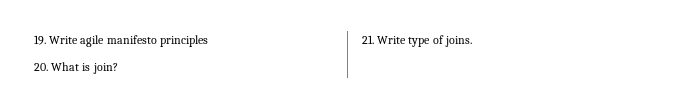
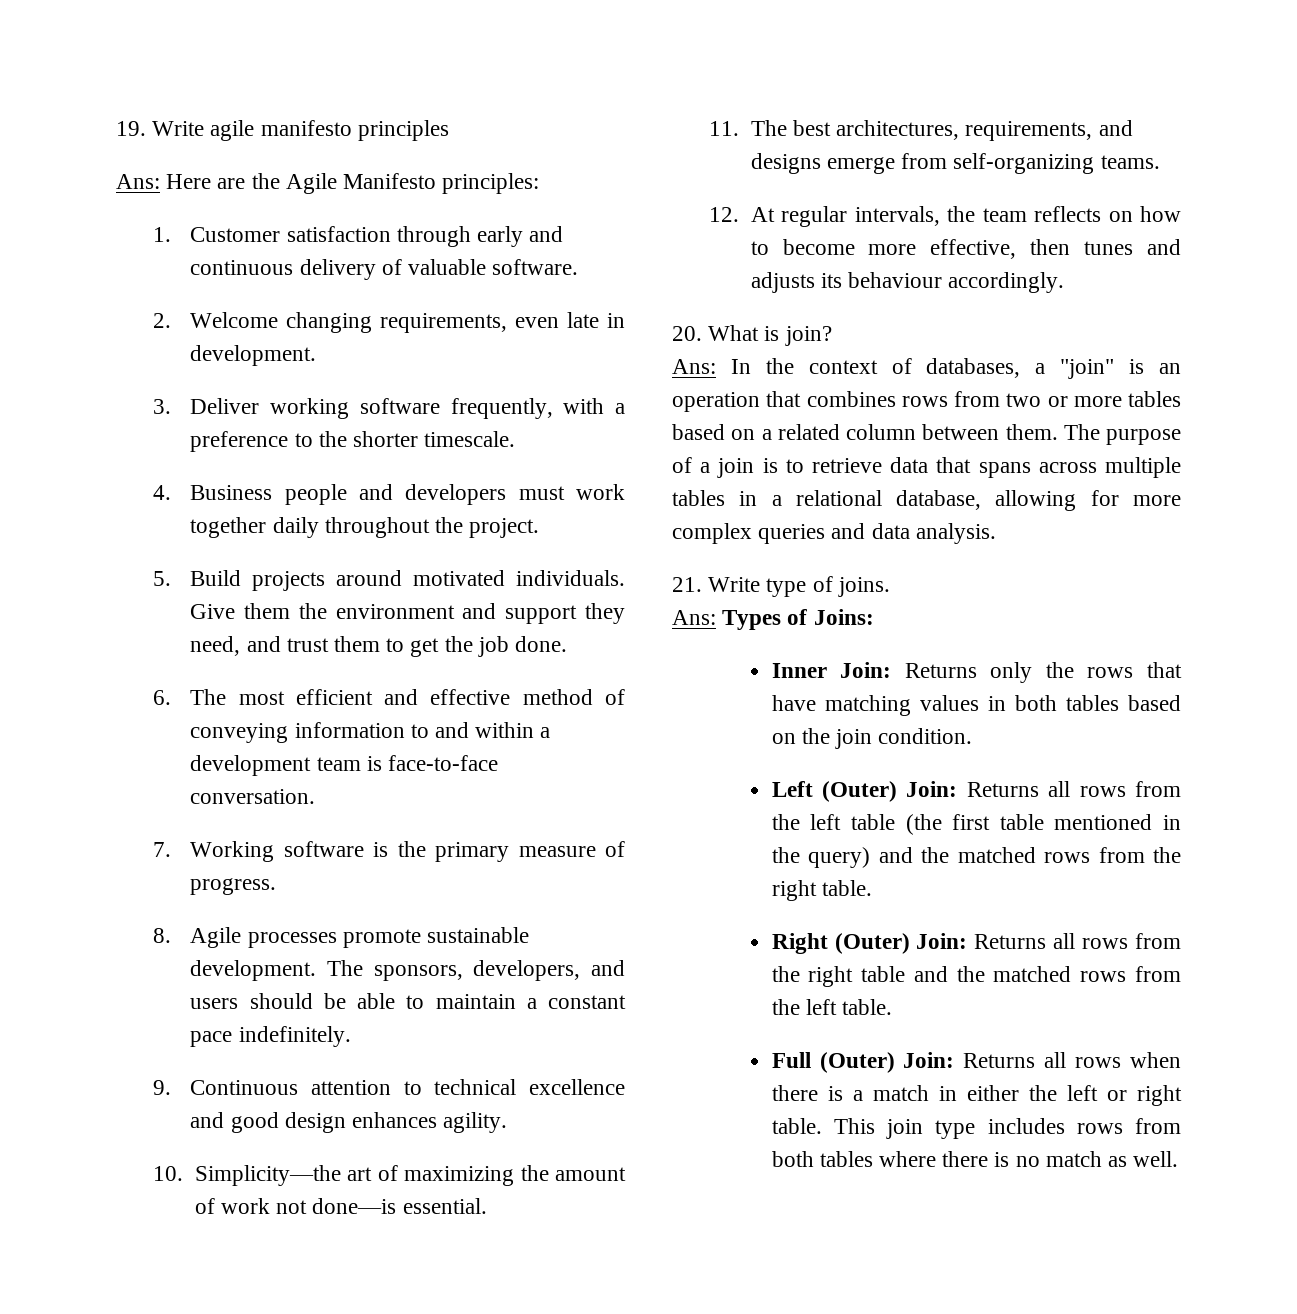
+ Ans: Here are the Agile Manifesto principles:
+ 1. Customer satisfaction through early and continuous delivery of valuable software.
+ 2. Welcome changing requirements, even late in development.
+ 3. Deliver working software frequently, with a preference to the shorter timescale.
+ 4. Business people and developers must work together daily throughout the project.
+ 5. Build projects around motivated individuals. Give them the environment and support they need, and trust them to get the job done.
+ 6. The most efficient and effective method of conveying information to and within a development team is face-to-face conversation.
+ 7. Working software is the primary measure of progress.
+ 8. Agile processes promote sustainable development. The sponsors, developers, and users should be able to maintain a constant pace indefinitely.
+ 9. Continuous attention to technical excellence and good design enhances agility.
+ 10. Simplicity—the art of maximizing the amount of work not done—is essential.
+ 11. The best architectures, requirements, and designs emerge from self-organizing teams.
+ 12. At regular intervals, the team reflects on how to become more effective, then tunes and adjusts its behaviour accordingly.
  20. What is join?
+ Ans: In the context of databases, a "join" is an operation that combines rows from two or more tables based on a related column between them. The purpose of a join is to retrieve data that spans across multiple tables in a relational database, allowing for more complex queries and data analysis.
+ Ans: Types of Joins:
+ Inner Join: Returns only the rows that have matching values in both tables based on the join condition.
+ Left (Outer) Join: Returns all rows from the left table (the first table mentioned in the query) and the matched rows from the right table.
+ Right (Outer) Join: Returns all rows from the right table and the matched rows from the left table.
+ Full (Outer) Join: Returns all rows when there is a match in either the left or right table. This join type includes rows from both tables where there is no match as well.

